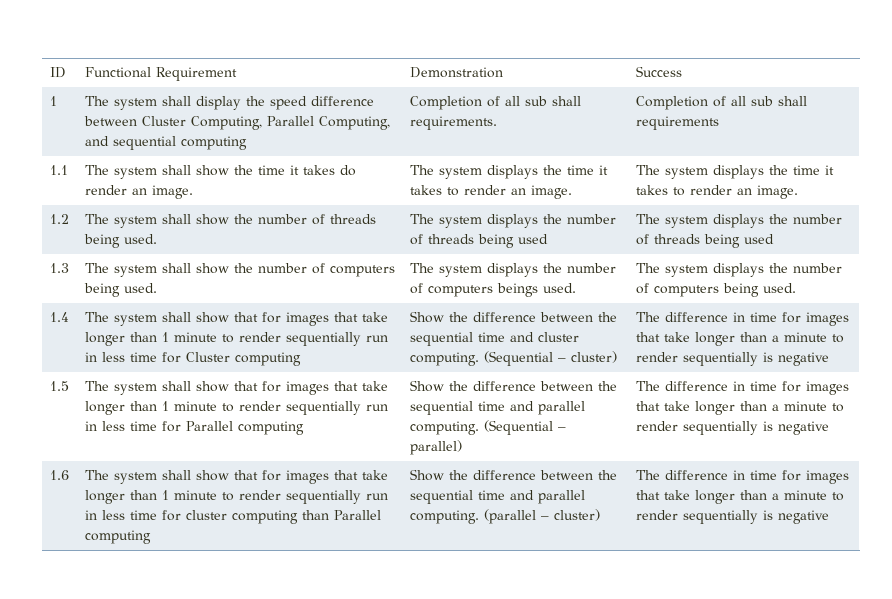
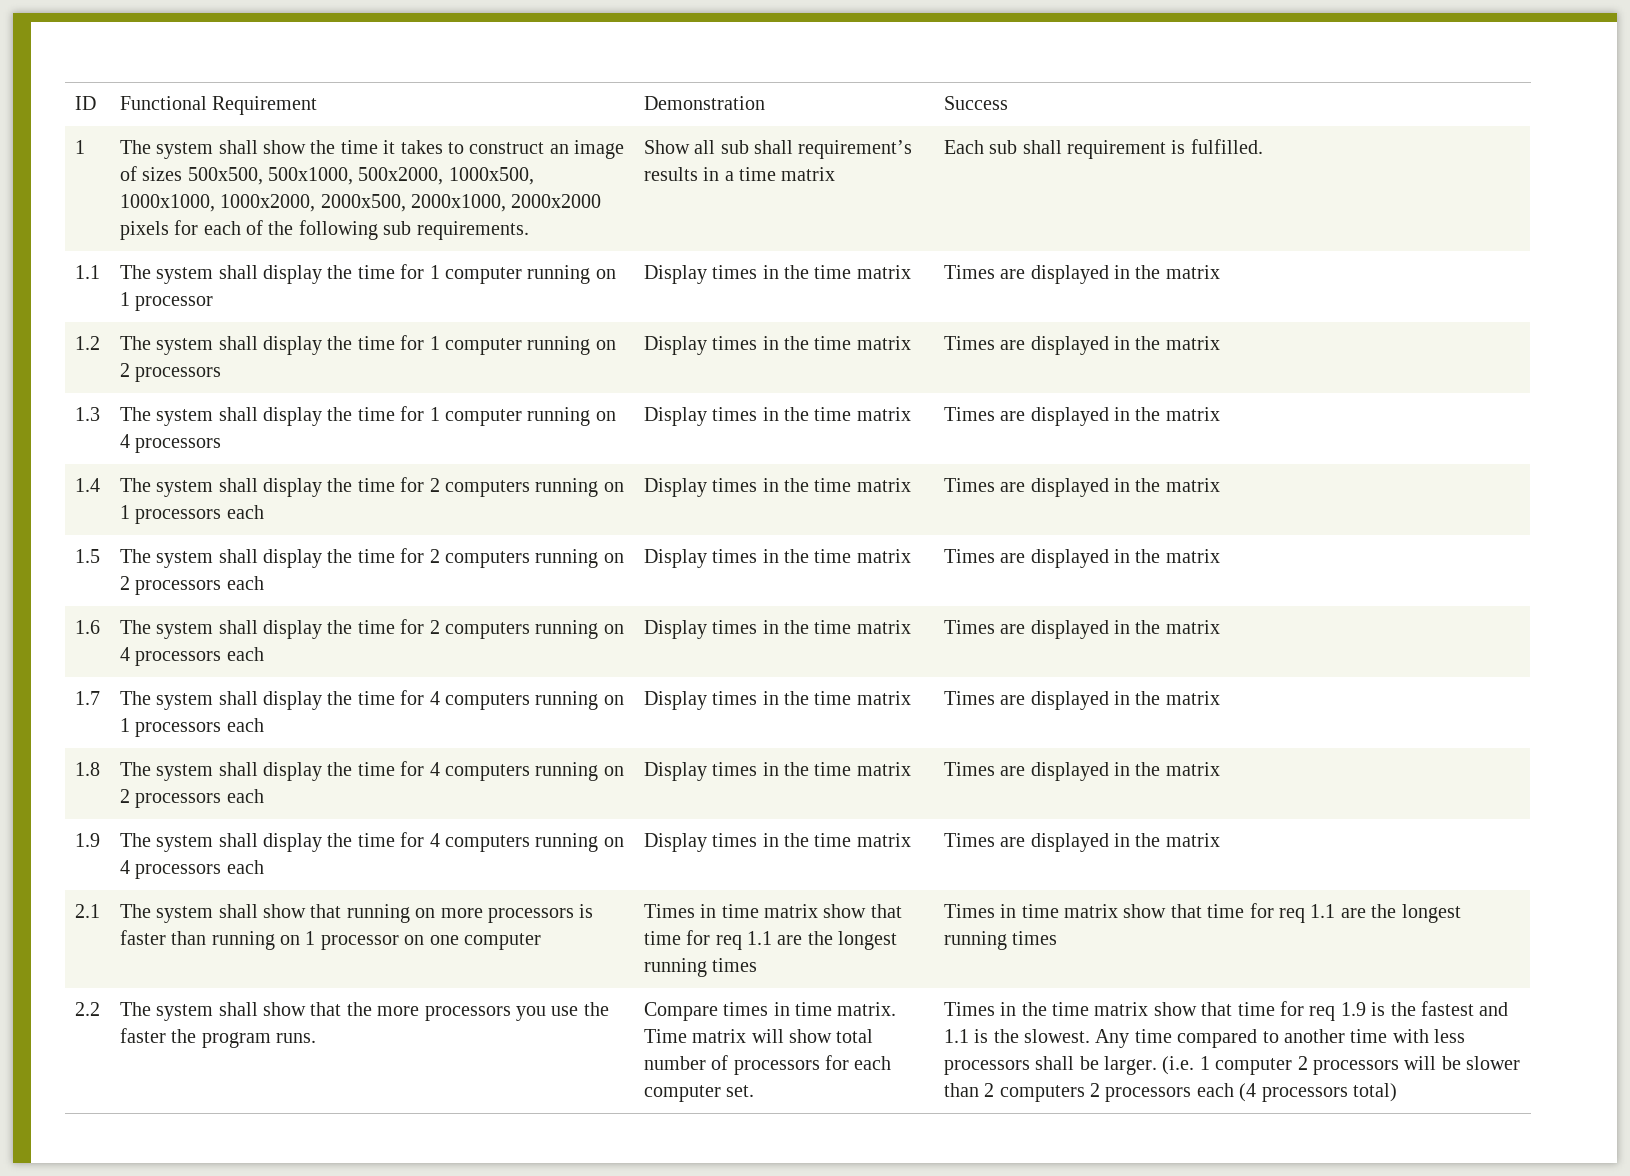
- The system shall display the speed difference between Cluster Computing, Parallel Computing, and sequential computing | Completion of all sub shall requirements. | Completion of all sub shall requirements
+ The system shall show the time it takes to construct an image of sizes 500x500, 500x1000, 500x2000, 1000x500, 1000x1000, 1000x2000, 2000x500, 2000x1000, 2000x2000 pixels for each of the following sub requirements. | Show all sub shall requirement’s results in a time matrix | Each sub shall requirement is fulfilled.
- 1.1 | The system shall show the time it takes do render an image. | The system displays the time it takes to render an image. | The system displays the time it takes to render an image.
- 1.2 | The system shall show the number of threads being used. | The system displays the number of threads being used | The system displays the number of threads being used
- 1.3 | The system shall show the number of computers being used. | The system displays the number of computers beings used. | The system displays the number of computers being used.
- 1.4 | The system shall show that for images that take longer than 1 minute to render sequentially run in less time for Cluster computing | Show the difference between the sequential time and cluster computing. (Sequential – cluster) | The difference in time for images that take longer than a minute to render sequentially is negative
- 1.5 | The system shall show that for images that take longer than 1 minute to render sequentially run in less time for Parallel computing | Show the difference between the sequential time and parallel computing. (Sequential – parallel) | The difference in time for images that take longer than a minute to render sequentially is negative
- 1.6 | The system shall show that for images that take longer than 1 minute to render sequentially run in less time for cluster computing than Parallel computing | Show the difference between the sequential time and parallel computing. (parallel – cluster) | The difference in time for images that take longer than a minute to render sequentially is negative
+ 1.1 | The system shall display the time for 1 computer running on 1 processor | Display times in the time matrix | Times are displayed in the matrix
+ 1.2 | The system shall display the time for 1 computer running on 2 processors | Display times in the time matrix | Times are displayed in the matrix
+ 1.3 | The system shall display the time for 1 computer running on 4 processors | Display times in the time matrix | Times are displayed in the matrix
+ 1.4 | The system shall display the time for 2 computers running on 1 processors each | Display times in the time matrix | Times are displayed in the matrix
+ 1.5 | The system shall display the time for 2 computers running on 2 processors each | Display times in the time matrix | Times are displayed in the matrix
+ 1.6 | The system shall display the time for 2 computers running on 4 processors each | Display times in the time matrix | Times are displayed in the matrix
+ 1.7 | The system shall display the time for 4 computers running on 1 processors each | Display times in the time matrix | Times are displayed in the matrix
+ 1.8 | The system shall display the time for 4 computers running on 2 processors each | Display times in the time matrix | Times are displayed in the matrix
+ 1.9 | The system shall display the time for 4 computers running on 4 processors each | Display times in the time matrix | Times are displayed in the matrix
+ 2.1 | The system shall show that running on more processors is faster than running on 1 processor on one computer | Times in time matrix show that time for req 1.1 are the longest running times | Times in time matrix show that time for req 1.1 are the longest running times
+ 2.2 | The system shall show that the more processors you use the faster the program runs. | Compare times in time matrix. Time matrix will show total number of processors for each computer set. | Times in the time matrix show that time for req 1.9 is the fastest and 1.1 is the slowest. Any time compared to another time with less processors shall be larger. (i.e. 1 computer 2 processors will be slower than 2 computers 2 processors each (4 processors total)

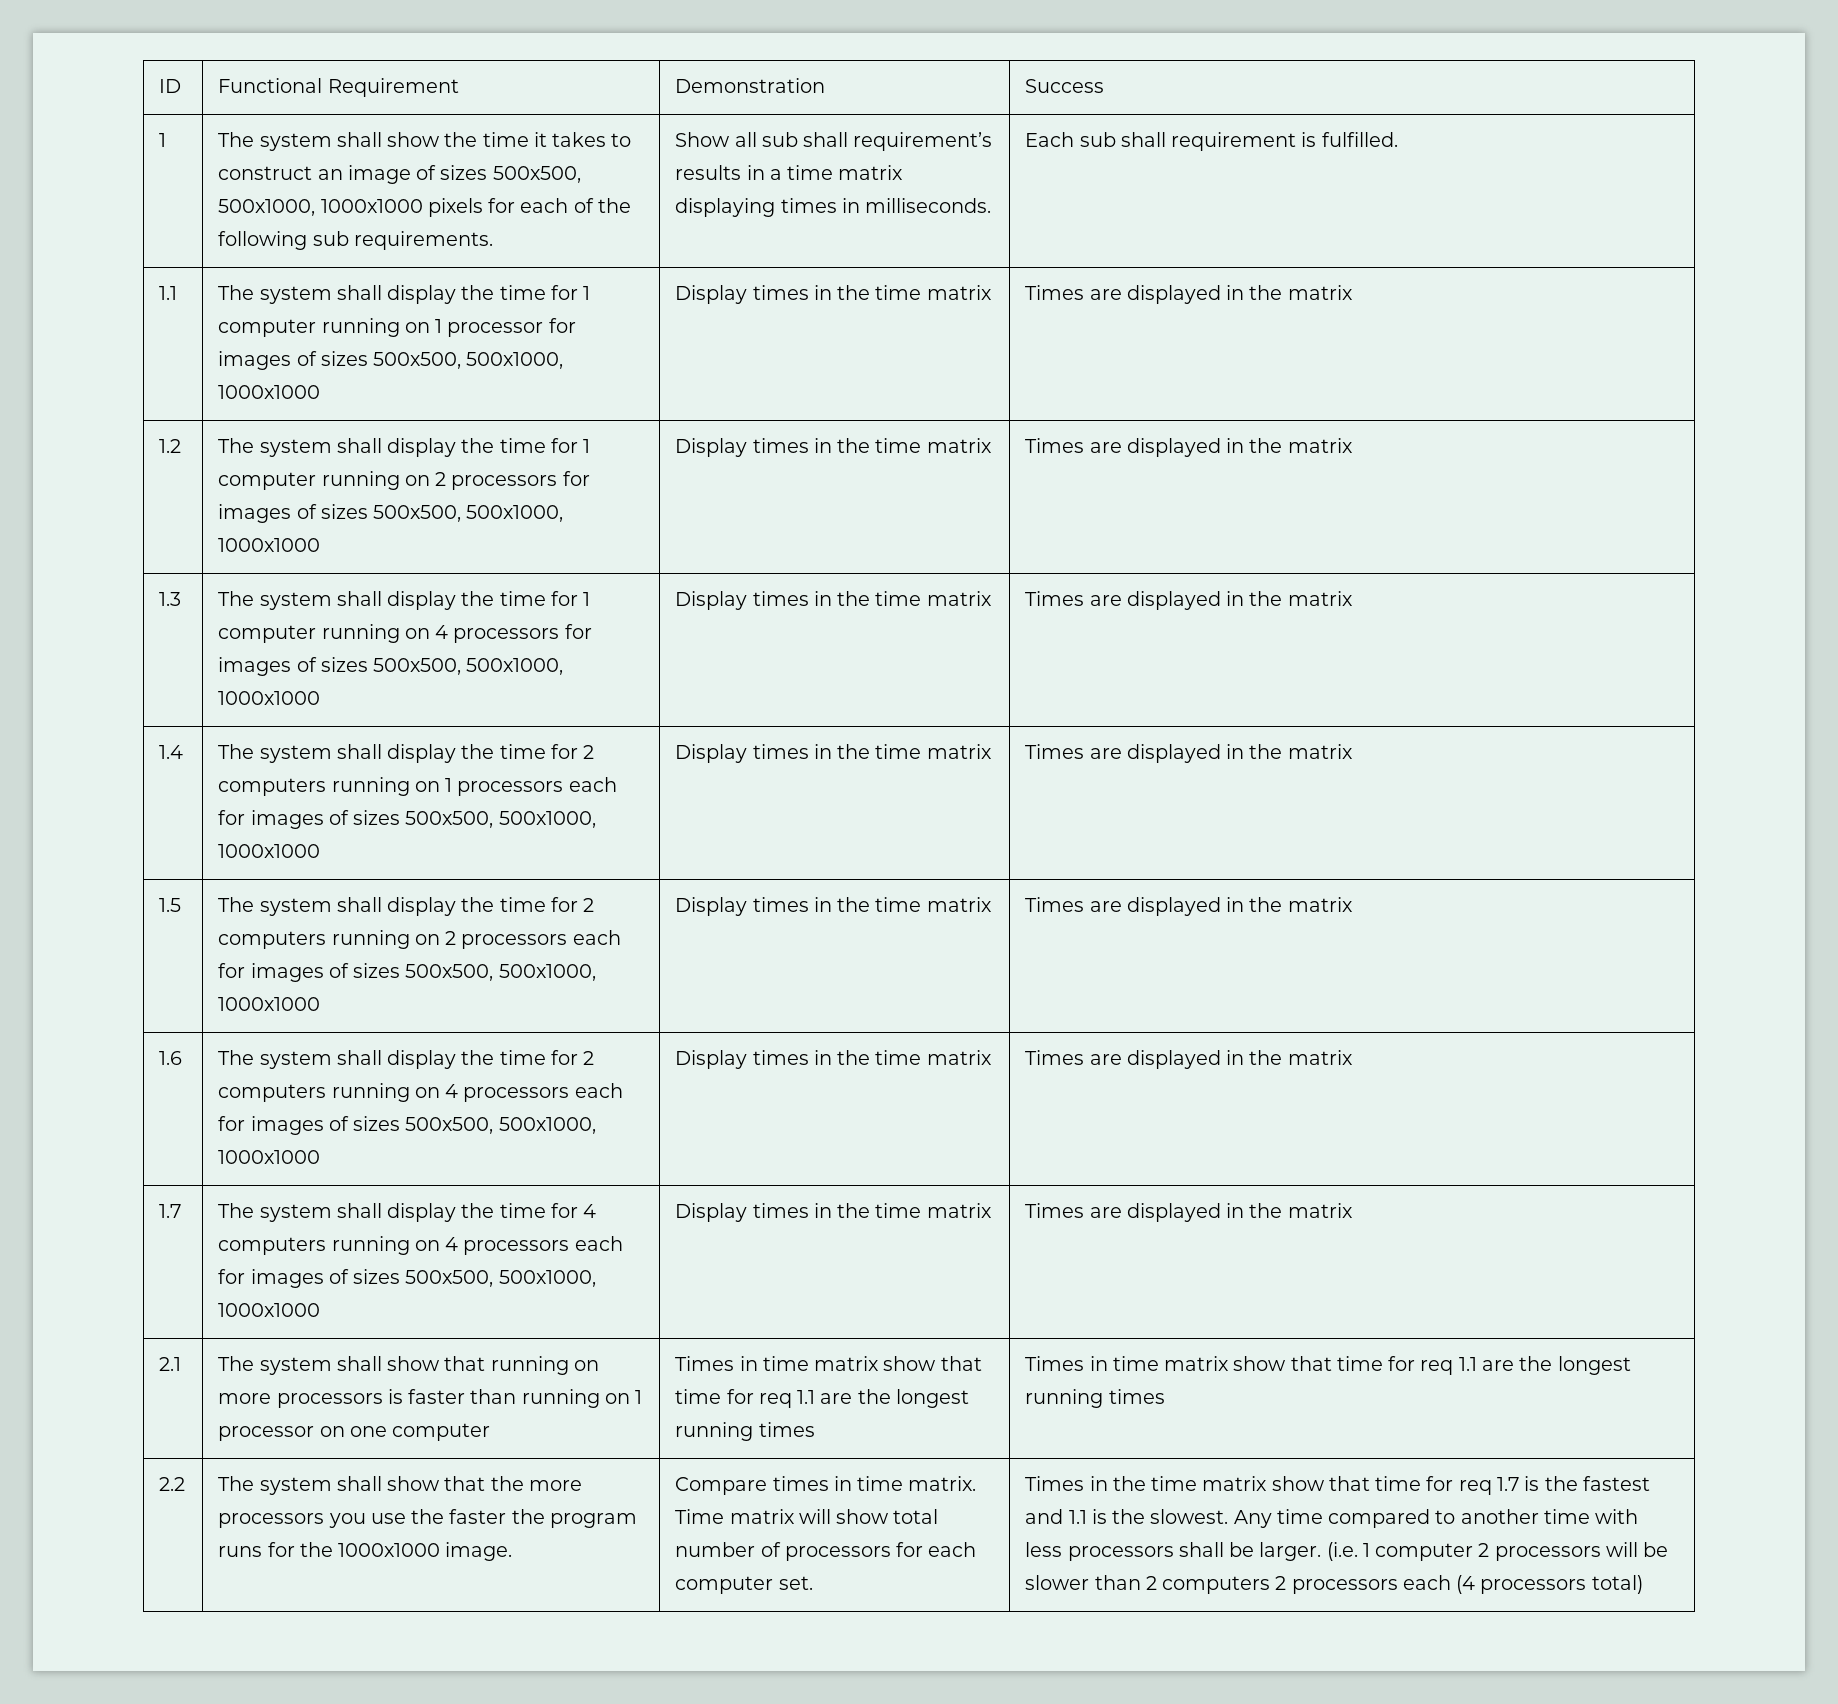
- The system shall show the time it takes to construct an image of sizes 500x500, 500x1000, 500x2000, 1000x500, 1000x1000, 1000x2000, 2000x500, 2000x1000, 2000x2000 pixels for each of the following sub requirements.
+ The system shall show the time it takes to construct an image of sizes 500x500, 500x1000, 1000x1000 pixels for each of the following sub requirements.
- Show all sub shall requirement’s results in a time matrix
+ Show all sub shall requirement’s results in a time matrix displaying times in milliseconds.
- 1.1 | The system shall display the time for 1 computer running on 1 processor | Display times in the time matrix | Times are displayed in the matrix
+ 1.1 | The system shall display the time for 1 computer running on 1 processor for images of sizes 500x500, 500x1000, 1000x1000 | Display times in the time matrix | Times are displayed in the matrix
- 1.2 | The system shall display the time for 1 computer running on 2 processors | Display times in the time matrix | Times are displayed in the matrix
+ 1.2 | The system shall display the time for 1 computer running on 2 processors for images of sizes 500x500, 500x1000, 1000x1000 | Display times in the time matrix | Times are displayed in the matrix
- 1.3 | The system shall display the time for 1 computer running on 4 processors | Display times in the time matrix | Times are displayed in the matrix
+ 1.3 | The system shall display the time for 1 computer running on 4 processors for images of sizes 500x500, 500x1000, 1000x1000 | Display times in the time matrix | Times are displayed in the matrix
- 1.4 | The system shall display the time for 2 computers running on 1 processors each | Display times in the time matrix | Times are displayed in the matrix
+ 1.4 | The system shall display the time for 2 computers running on 1 processors each for images of sizes 500x500, 500x1000, 1000x1000 | Display times in the time matrix | Times are displayed in the matrix
- 1.5 | The system shall display the time for 2 computers running on 2 processors each | Display times in the time matrix | Times are displayed in the matrix
+ 1.5 | The system shall display the time for 2 computers running on 2 processors each for images of sizes 500x500, 500x1000, 1000x1000 | Display times in the time matrix | Times are displayed in the matrix
- 1.6 | The system shall display the time for 2 computers running on 4 processors each | Display times in the time matrix | Times are displayed in the matrix
+ 1.6 | The system shall display the time for 2 computers running on 4 processors each for images of sizes 500x500, 500x1000, 1000x1000 | Display times in the time matrix | Times are displayed in the matrix
- 1.7 | The system shall display the time for 4 computers running on 1 processors each | Display times in the time matrix | Times are displayed in the matrix
- 1.8 | The system shall display the time for 4 computers running on 2 processors each | Display times in the time matrix | Times are displayed in the matrix
- 1.9 | The system shall display the time for 4 computers running on 4 processors each | Display times in the time matrix | Times are displayed in the matrix
+ 1.7 | The system shall display the time for 4 computers running on 4 processors each for images of sizes 500x500, 500x1000, 1000x1000 | Display times in the time matrix | Times are displayed in the matrix
- The system shall show that the more processors you use the faster the program runs.
+ The system shall show that the more processors you use the faster the program runs for the 1000x1000 image.
- Times in the time matrix show that time for req 1.9 is the fastest and 1.1 is the slowest.
+ Times in the time matrix show that time for req 1.7 is the fastest and 1.1 is the slowest.

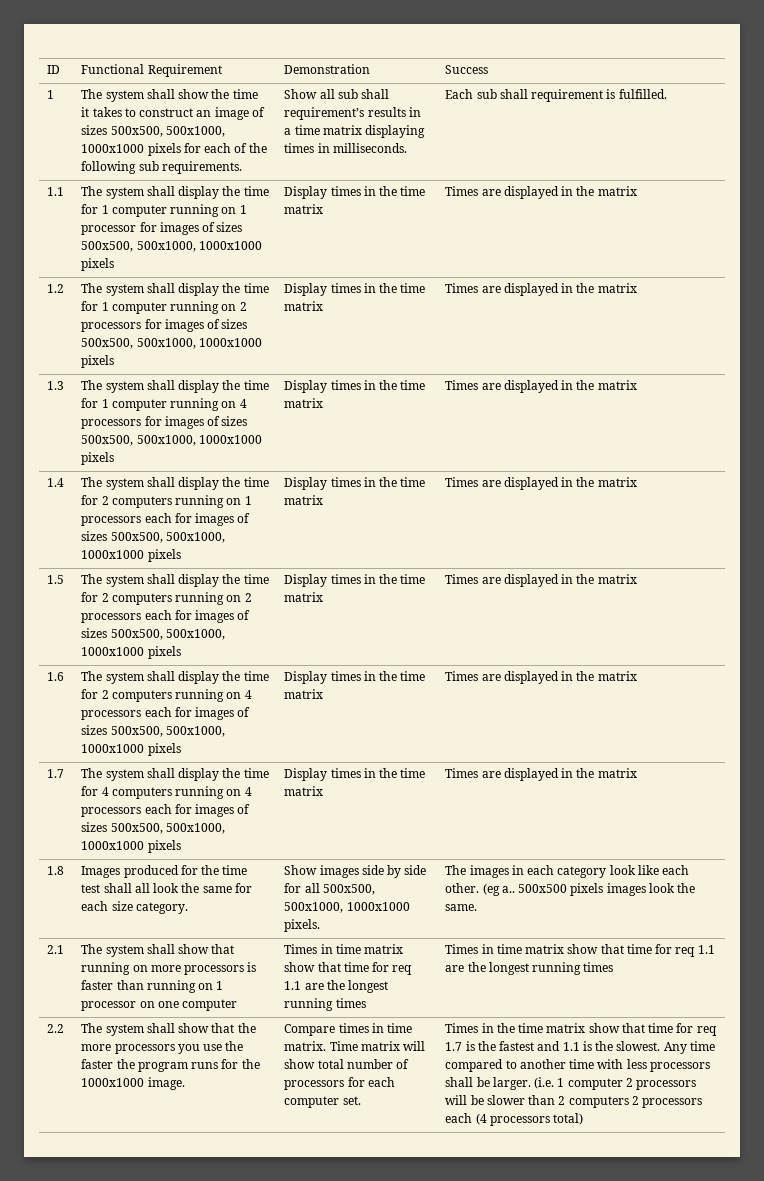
- 1.1 | The system shall display the time for 1 computer running on 1 processor for images of sizes 500x500, 500x1000, 1000x1000 | Display times in the time matrix | Times are displayed in the matrix
+ 1.1 | The system shall display the time for 1 computer running on 1 processor for images of sizes 500x500, 500x1000, 1000x1000 pixels | Display times in the time matrix | Times are displayed in the matrix
- 1.2 | The system shall display the time for 1 computer running on 2 processors for images of sizes 500x500, 500x1000, 1000x1000 | Display times in the time matrix | Times are displayed in the matrix
+ 1.2 | The system shall display the time for 1 computer running on 2 processors for images of sizes 500x500, 500x1000, 1000x1000 pixels | Display times in the time matrix | Times are displayed in the matrix
- 1.3 | The system shall display the time for 1 computer running on 4 processors for images of sizes 500x500, 500x1000, 1000x1000 | Display times in the time matrix | Times are displayed in the matrix
+ 1.3 | The system shall display the time for 1 computer running on 4 processors for images of sizes 500x500, 500x1000, 1000x1000 pixels | Display times in the time matrix | Times are displayed in the matrix
- 1.4 | The system shall display the time for 2 computers running on 1 processors each for images of sizes 500x500, 500x1000, 1000x1000 | Display times in the time matrix | Times are displayed in the matrix
+ 1.4 | The system shall display the time for 2 computers running on 1 processors each for images of sizes 500x500, 500x1000, 1000x1000 pixels | Display times in the time matrix | Times are displayed in the matrix
- 1.5 | The system shall display the time for 2 computers running on 2 processors each for images of sizes 500x500, 500x1000, 1000x1000 | Display times in the time matrix | Times are displayed in the matrix
+ 1.5 | The system shall display the time for 2 computers running on 2 processors each for images of sizes 500x500, 500x1000, 1000x1000 pixels | Display times in the time matrix | Times are displayed in the matrix
- 1.6 | The system shall display the time for 2 computers running on 4 processors each for images of sizes 500x500, 500x1000, 1000x1000 | Display times in the time matrix | Times are displayed in the matrix
+ 1.6 | The system shall display the time for 2 computers running on 4 processors each for images of sizes 500x500, 500x1000, 1000x1000 pixels | Display times in the time matrix | Times are displayed in the matrix
- 1.7 | The system shall display the time for 4 computers running on 4 processors each for images of sizes 500x500, 500x1000, 1000x1000 | Display times in the time matrix | Times are displayed in the matrix
+ 1.7 | The system shall display the time for 4 computers running on 4 processors each for images of sizes 500x500, 500x1000, 1000x1000 pixels | Display times in the time matrix | Times are displayed in the matrix
+ 1.8 | Images produced for the time test shall all look the same for each size category. | Show images side by side for all 500x500, 500x1000, 1000x1000 pixels. | The images in each category look like each other. (eg a.. 500x500 pixels images look the same.

